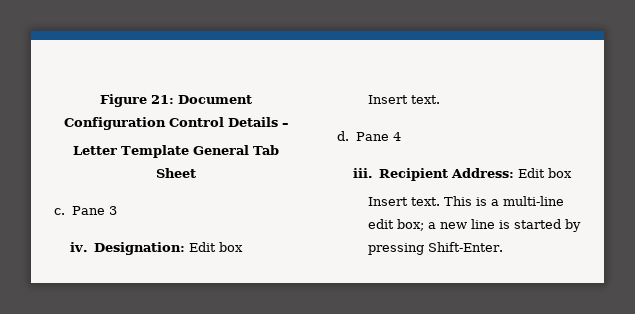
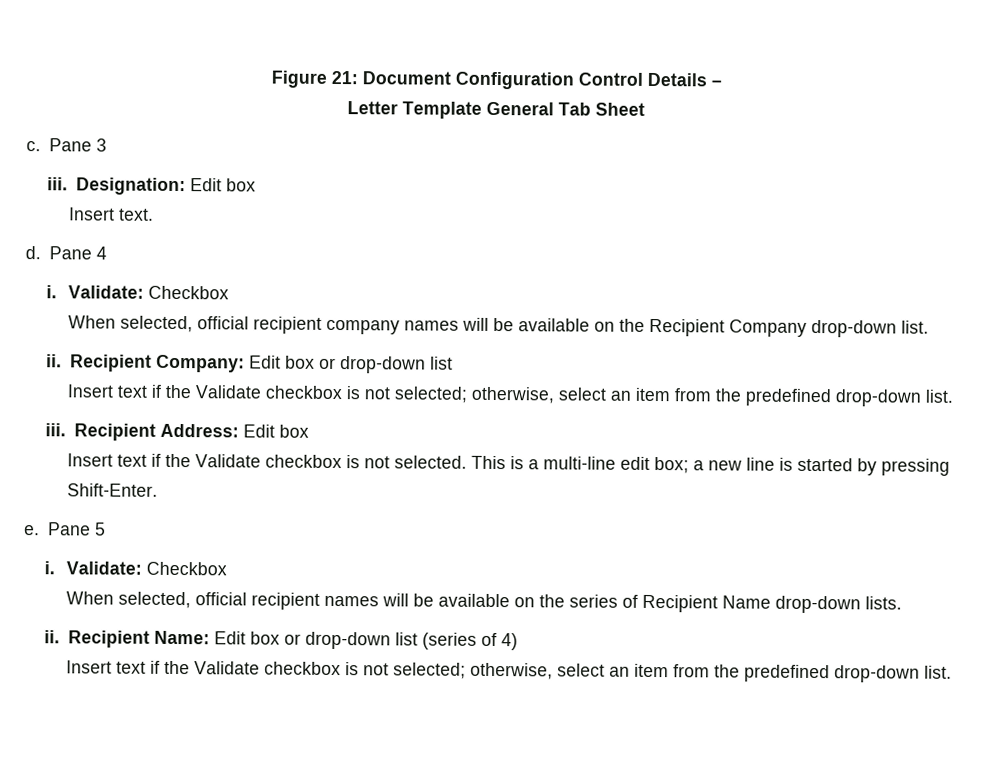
  Pane 3
- iv.
+ iii.
  Pane 4
+ i. Validate: Checkbox
+ When selected, official recipient company names will be available on the Recipient Company drop-down list.
+ ii. Recipient Company: Edit box or drop-down list
+ Insert text if the Validate checkbox is not selected; otherwise, select an item from the predefined drop-down list.
  Recipient Address: Edit box
- Insert text.
+ Insert text if the Validate checkbox is not selected.
+ e. Pane 5
+ i. Validate: Checkbox
+ When selected, official recipient names will be available on the series of Recipient Name drop-down lists.
+ ii. Recipient Name: Edit box or drop-down list (series of 4)
+ Insert text if the Validate checkbox is not selected; otherwise, select an item from the predefined drop-down list.

